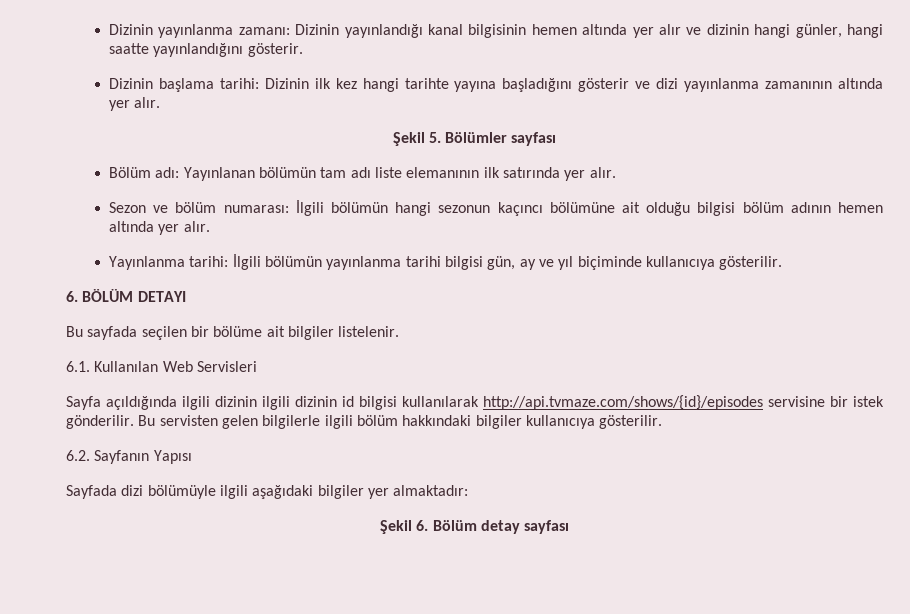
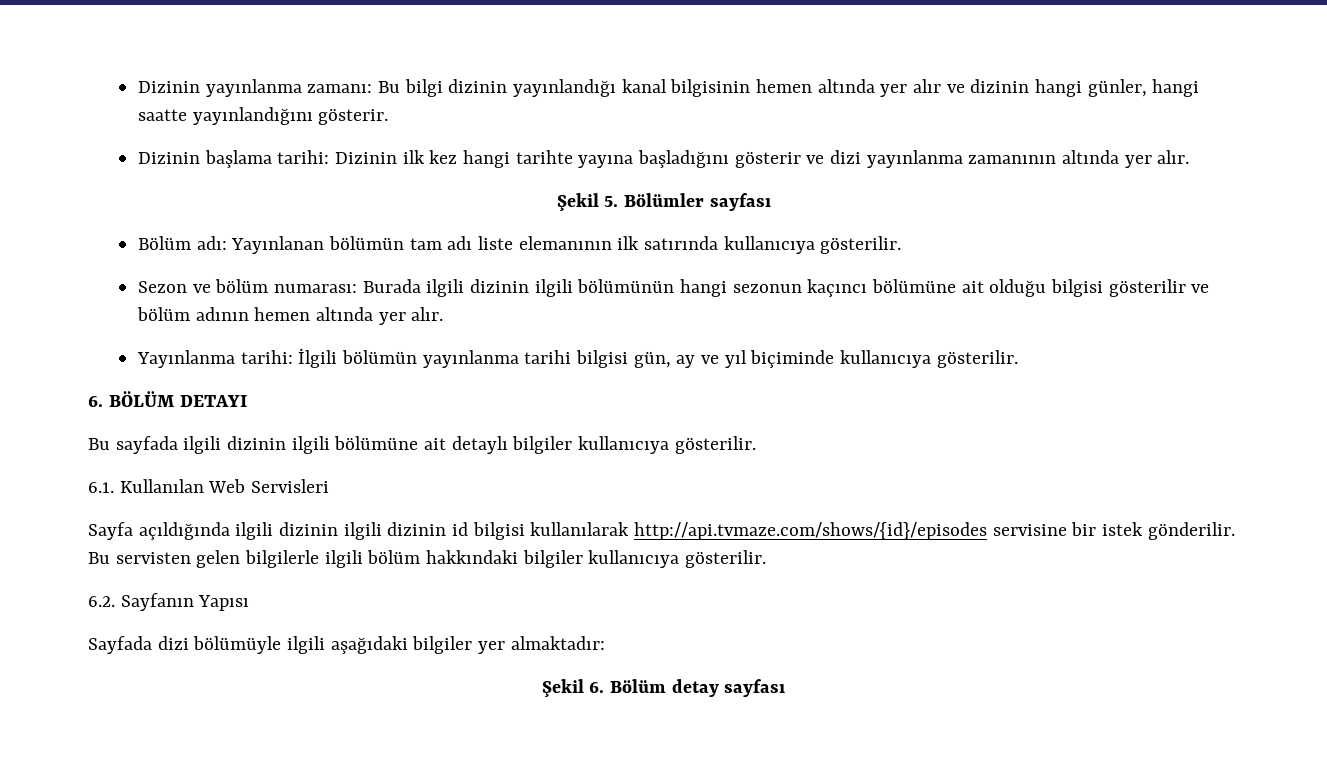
- Dizinin yayınlanma zamanı: Dizinin yayınlandığı kanal bilgisinin hemen altında yer alır ve dizinin hangi günler, hangi saatte yayınlandığını gösterir.
+ Dizinin yayınlanma zamanı: Bu bilgi dizinin yayınlandığı kanal bilgisinin hemen altında yer alır ve dizinin hangi günler, hangi saatte yayınlandığını gösterir.
- Bölüm adı: Yayınlanan bölümün tam adı liste elemanının ilk satırında yer alır.
+ Bölüm adı: Yayınlanan bölümün tam adı liste elemanının ilk satırında kullanıcıya gösterilir.
- Sezon ve bölüm numarası: İlgili bölümün hangi sezonun kaçıncı bölümüne ait olduğu bilgisi bölüm adının hemen altında yer alır.
+ Sezon ve bölüm numarası: Burada ilgili dizinin ilgili bölümünün hangi sezonun kaçıncı bölümüne ait olduğu bilgisi gösterilir ve bölüm adının hemen altında yer alır.
- Bu sayfada seçilen bir bölüme ait bilgiler listelenir.
+ Bu sayfada ilgili dizinin ilgili bölümüne ait detaylı bilgiler kullanıcıya gösterilir.

